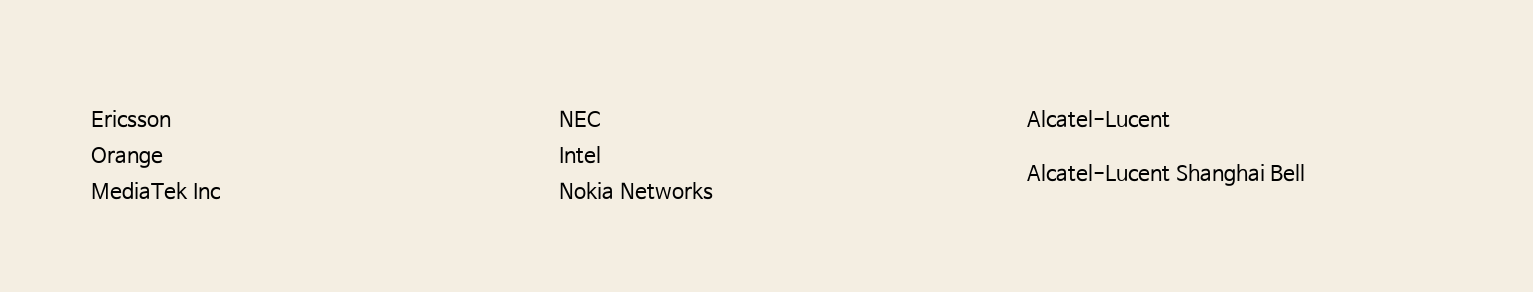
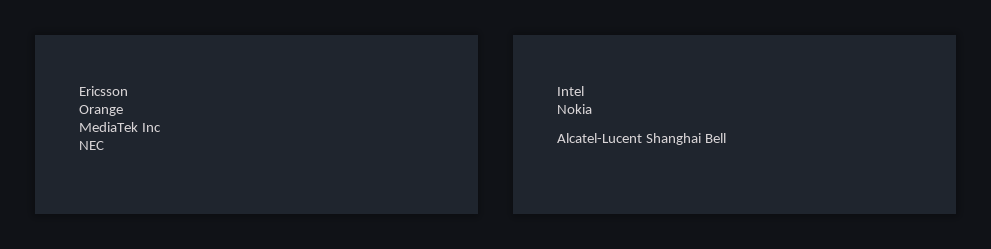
- Nokia Networks
- Alcatel-Lucent
+ Nokia

